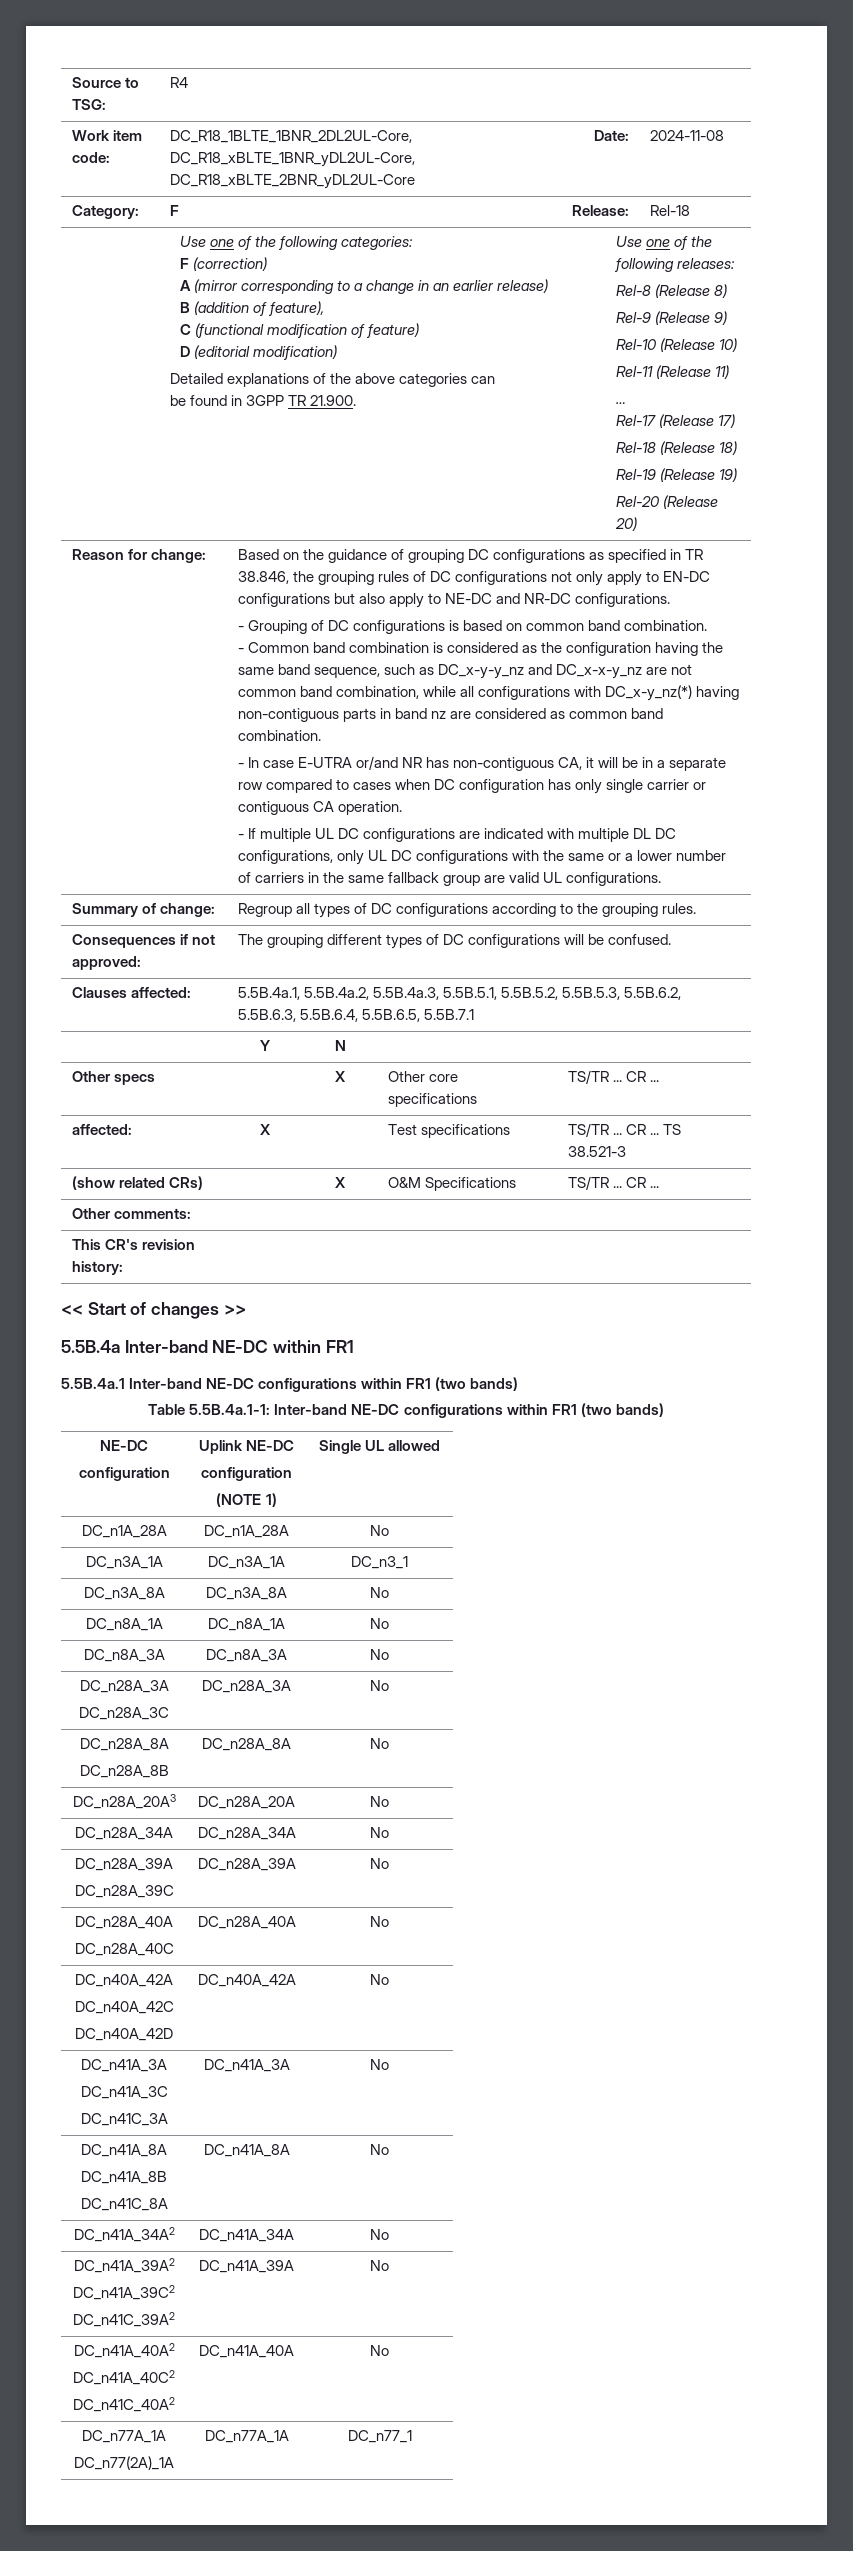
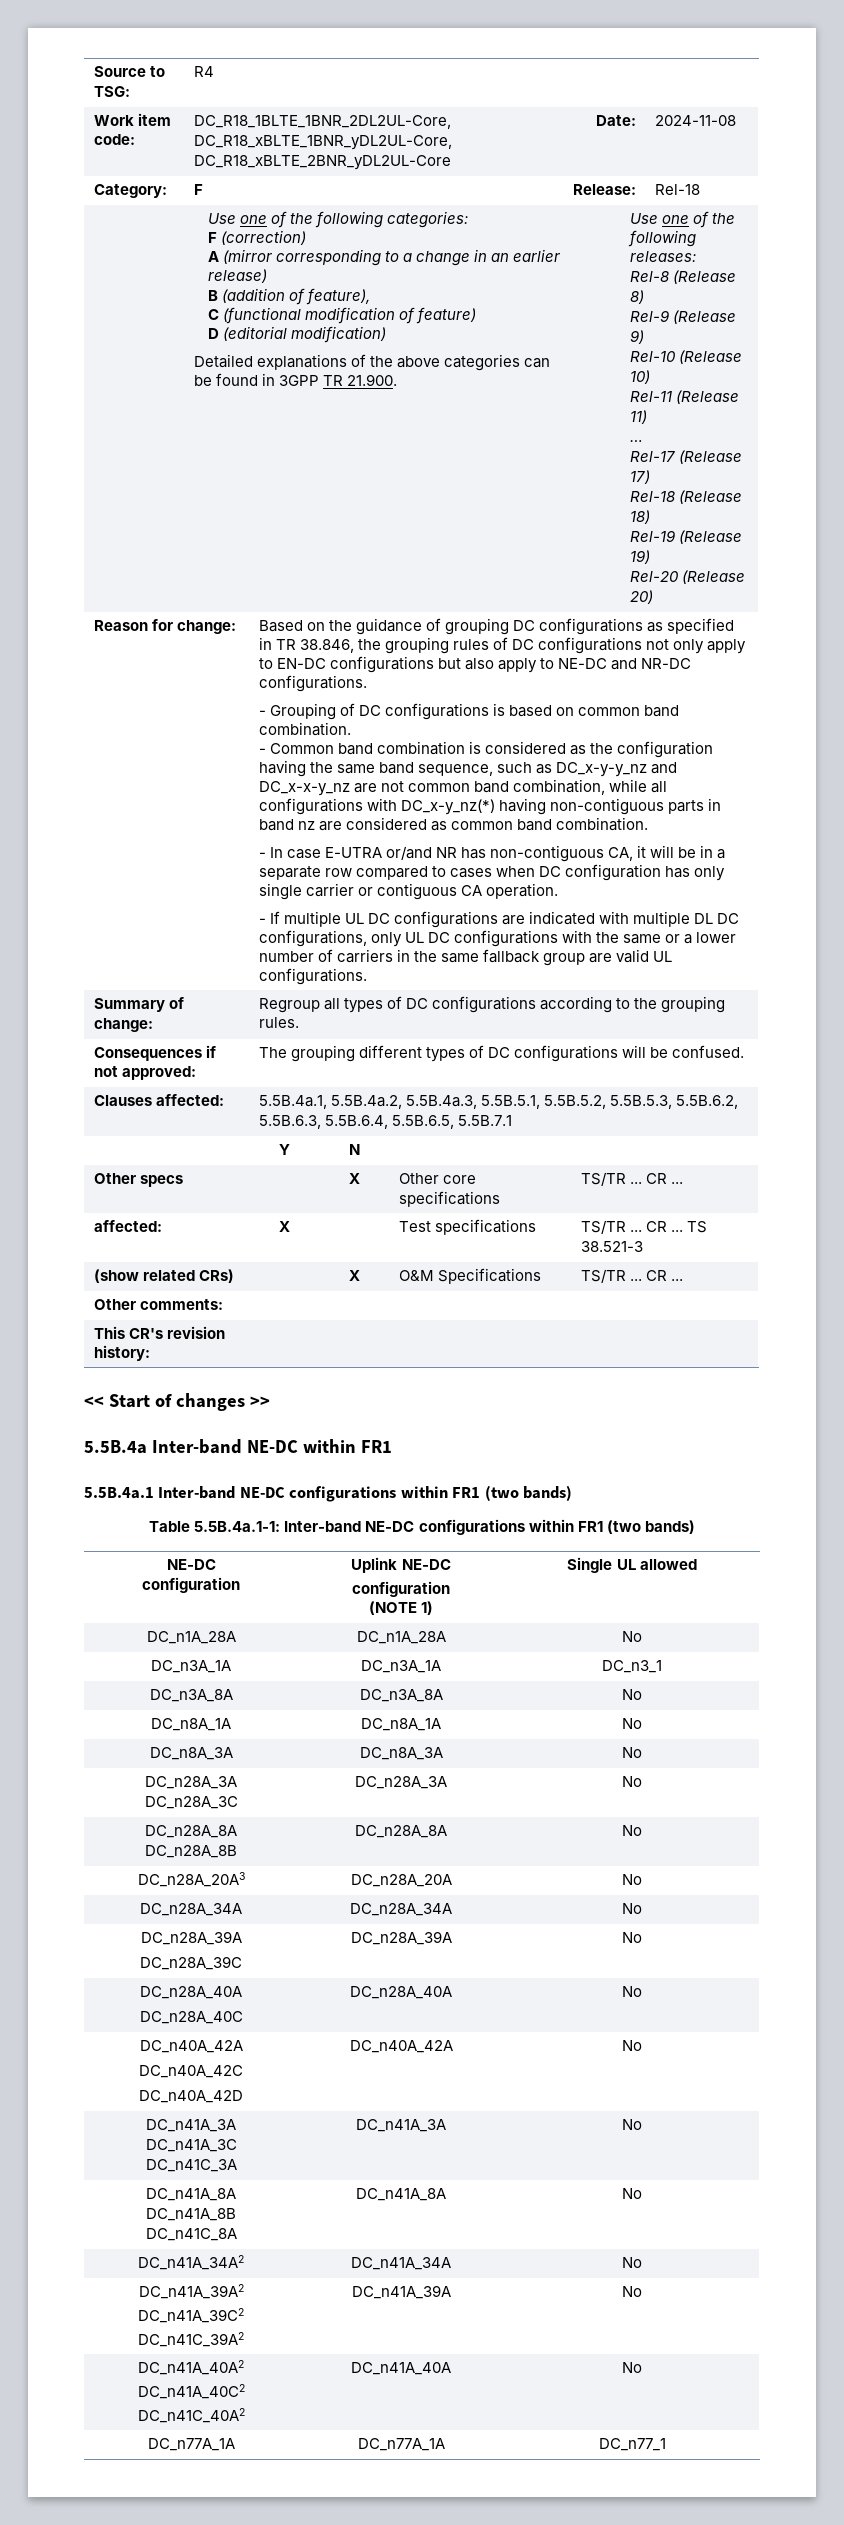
  DC_n41A_40A2
  DC_n41A_40C2
  DC_n41C_40A2 | DC_n41A_40A | No
- DC_n77A_1A
- DC_n77(2A)_1A | DC_n77A_1A | DC_n77_1
+ DC_n77A_1A | DC_n77A_1A | DC_n77_1

